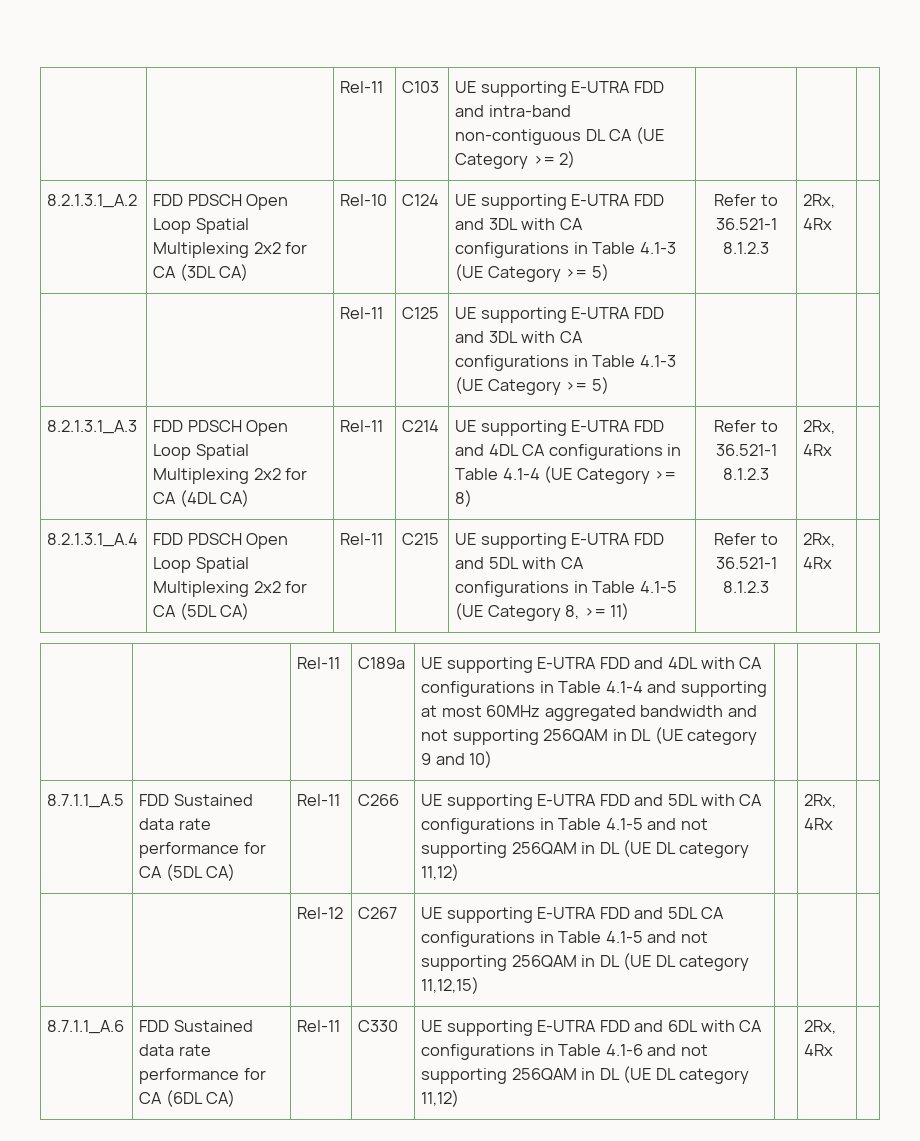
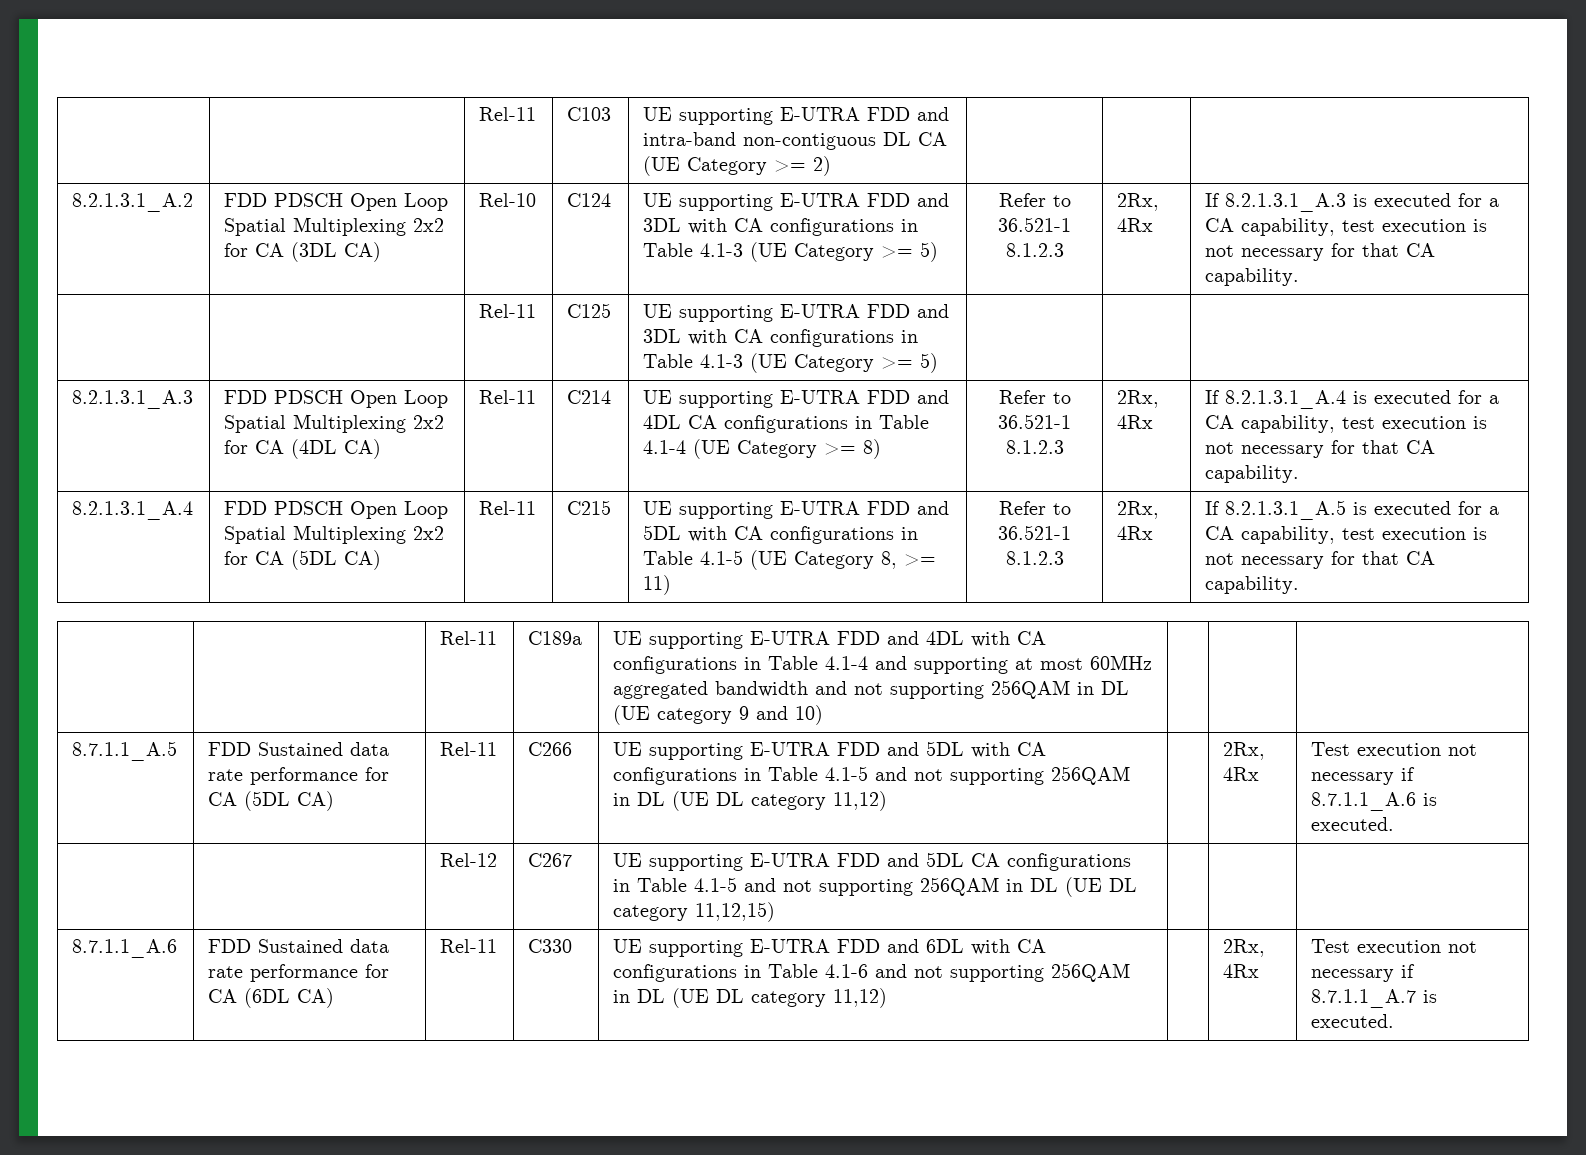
+ If 8.2.1.3.1_A.3 is executed for a CA capability, test execution is not necessary for that CA capability.
+ If 8.2.1.3.1_A.4 is executed for a CA capability, test execution is not necessary for that CA capability.
+ If 8.2.1.3.1_A.5 is executed for a CA capability, test execution is not necessary for that CA capability.
+ Test execution not necessary if 8.7.1.1_A.6 is executed.
+ Test execution not necessary if 8.7.1.1_A.7 is executed.

